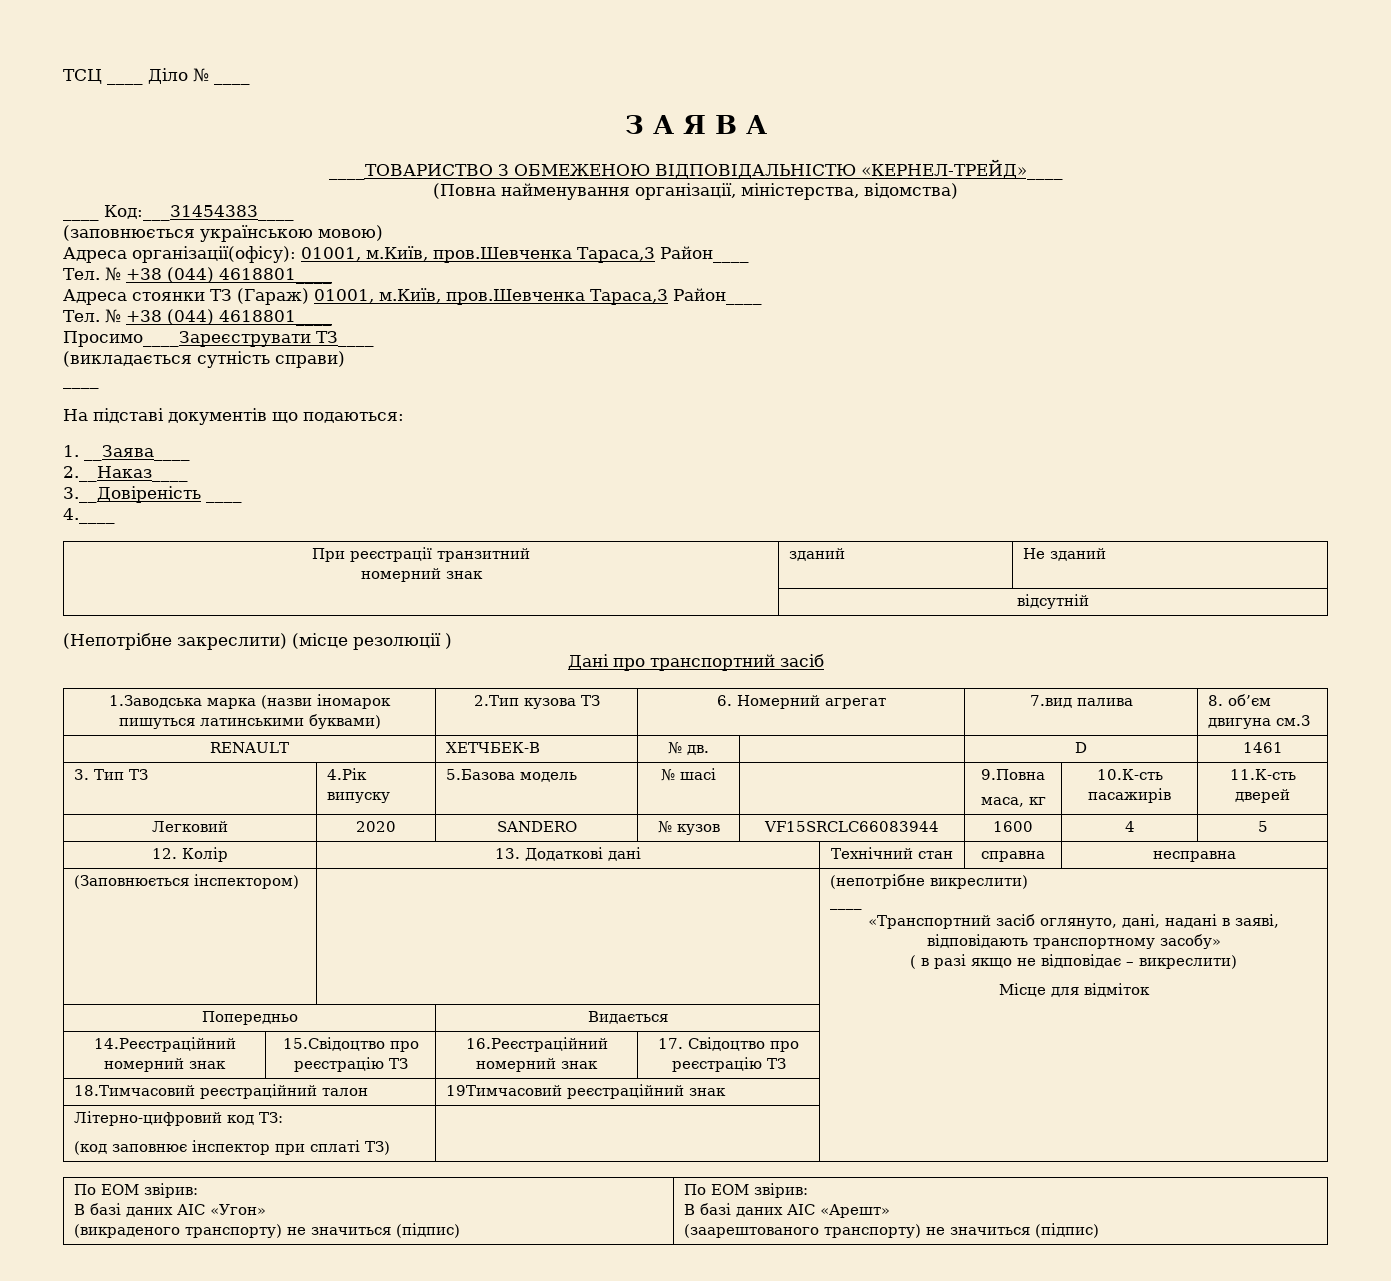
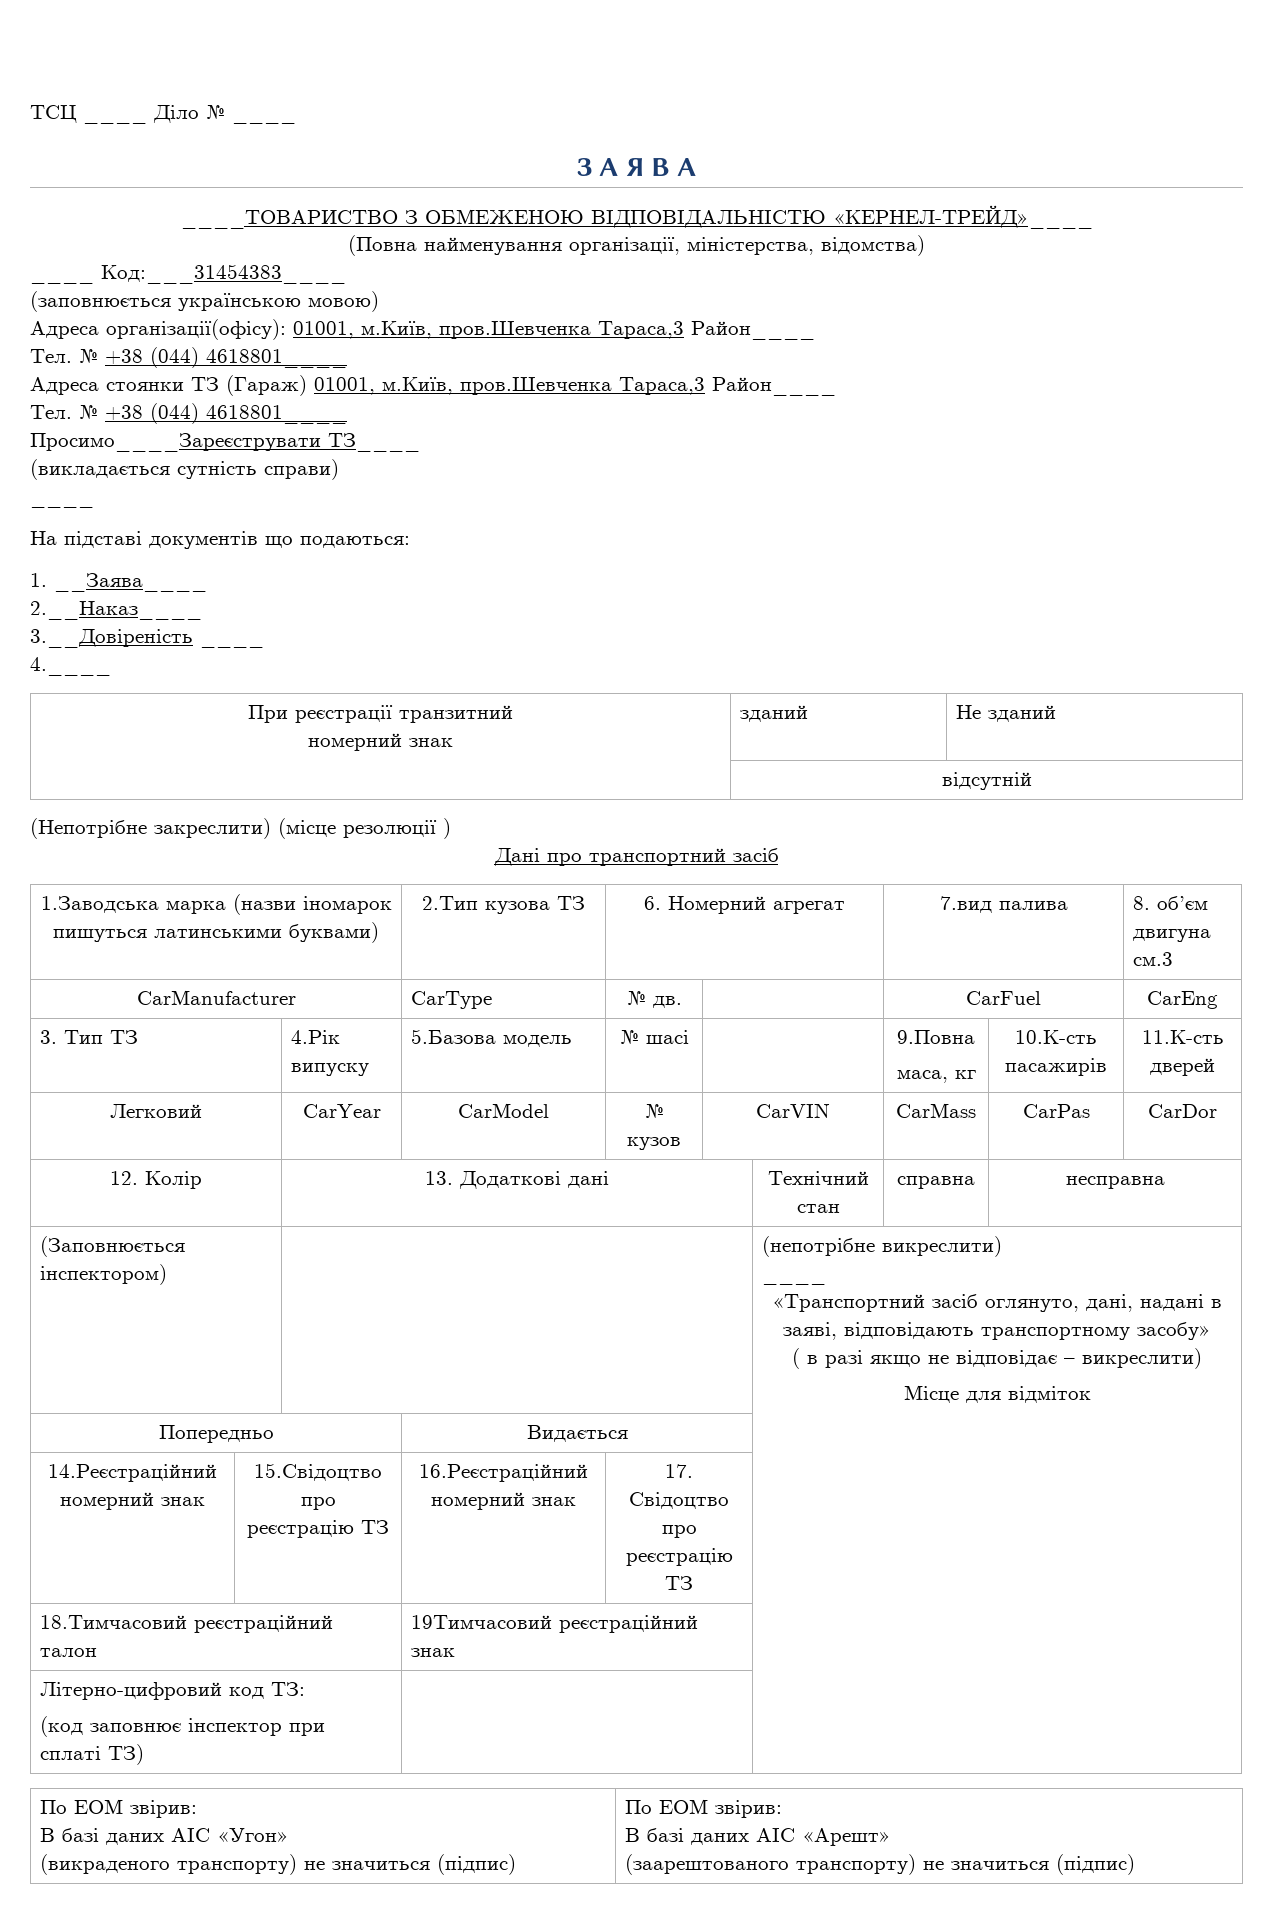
- RENAULT | ХЕТЧБЕК-В | № дв. | | D | 1461
+ CarManufacturer | CarType | № дв. | | CarFuel | CarEng
- Легковий | 2020 | SANDERO | № кузов | VF15SRCLC66083944 | 1600 | 4 | 5
+ Легковий | CarYear | CarModel | № кузов | CarVIN | CarMass | CarPas | CarDor

